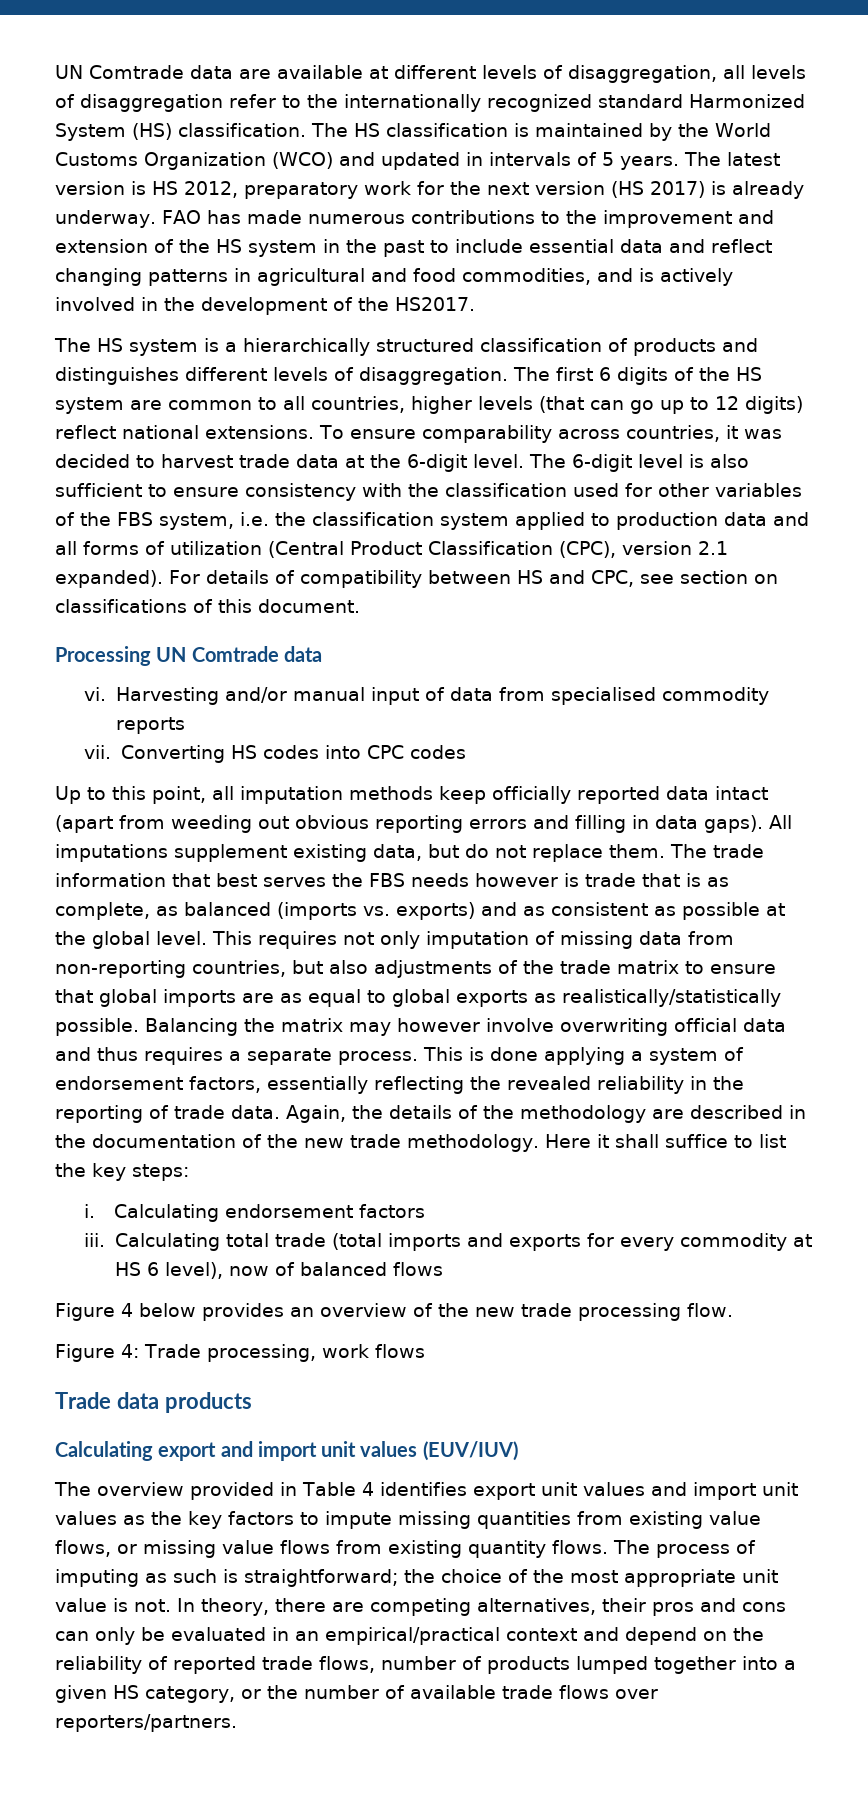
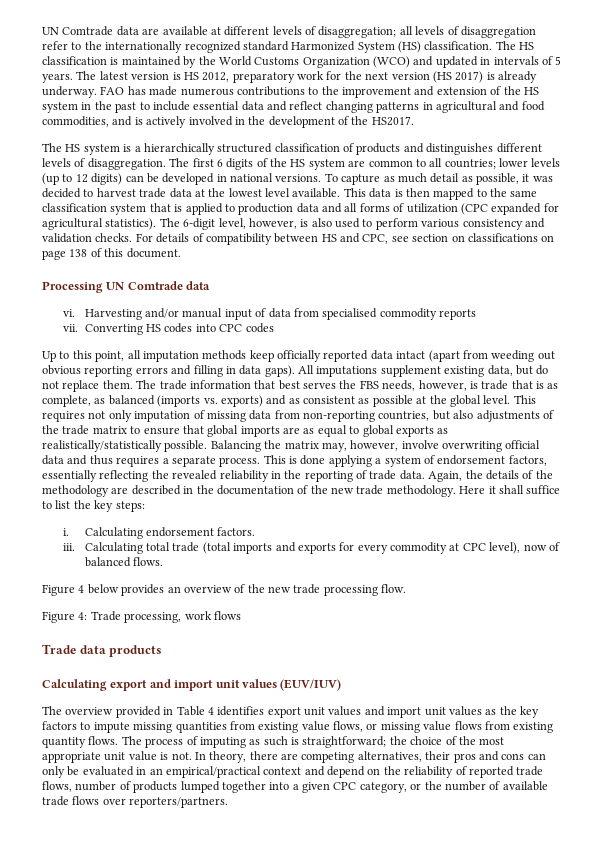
- UN Comtrade data are available at different levels of disaggregation, all levels of disaggregation refer to the internationally recognized standard Harmonized System (HS) classification.
+ UN Comtrade data are available at different levels of disaggregation; all levels of disaggregation refer to the internationally recognized standard Harmonized System (HS) classification.
- The first 6 digits of the HS system are common to all countries, higher levels (that can go up to 12 digits) reflect national extensions. To ensure comparability across countries, it was decided to harvest trade data at the 6-digit level. The 6-digit level is also sufficient to ensure consistency with the classification used for other variables of the FBS system, i.e. the classification system applied to production data and all forms of utilization (Central Product Classification (CPC), version 2.1 expanded).
+ The first 6 digits of the HS system are common to all countries; lower levels (up to 12 digits) can be developed in national versions. To capture as much detail as possible, it was decided to harvest trade data at the lowest level available. This data is then mapped to the same classification system that is applied to production data and all forms of utilization (CPC expanded for agricultural statistics). The 6-digit level, however, is also used to perform various consistency and validation checks.
- For details of compatibility between HS and CPC, see section on classifications of this document.
+ For details of compatibility between HS and CPC, see section on classifications on page 138 of this document.
- The trade information that best serves the FBS needs however is trade that is as complete, as balanced (imports vs. exports) and as consistent as possible at the global level.
+ The trade information that best serves the FBS needs, however, is trade that is as complete, as balanced (imports vs. exports) and as consistent as possible at the global level.
- Balancing the matrix may however involve overwriting official data and thus requires a separate process.
+ Balancing the matrix may, however, involve overwriting official data and thus requires a separate process.
- Calculating endorsement factors
+ Calculating endorsement factors.
- Calculating total trade (total imports and exports for every commodity at HS 6 level), now of balanced flows
+ Calculating total trade (total imports and exports for every commodity at CPC level), now of balanced flows.
- In theory, there are competing alternatives, their pros and cons can only be evaluated in an empirical/practical context and depend on the reliability of reported trade flows, number of products lumped together into a given HS category, or the number of available trade flows over reporters/partners.
+ In theory, there are competing alternatives, their pros and cons can only be evaluated in an empirical/practical context and depend on the reliability of reported trade flows, number of products lumped together into a given CPC category, or the number of available trade flows over reporters/partners.

